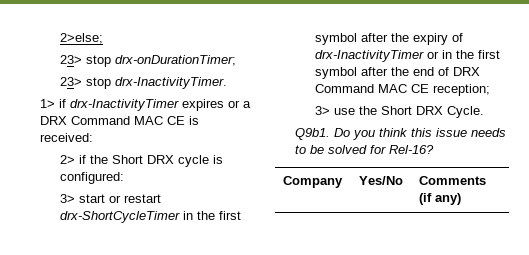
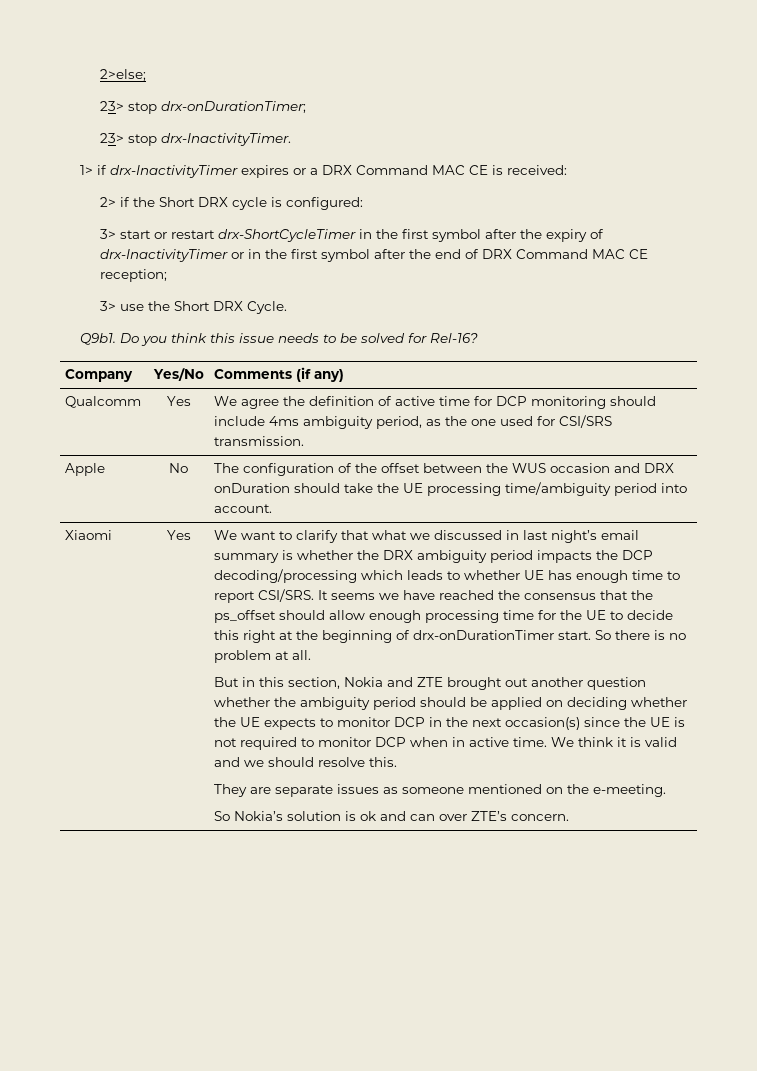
+ Qualcomm | Yes | We agree the definition of active time for DCP monitoring should include 4ms ambiguity period, as the one used for CSI/SRS transmission.
+ Apple | No | The configuration of the offset between the WUS occasion and DRX onDuration should take the UE processing time/ambiguity period into account.
+ Xiaomi | Yes | We want to clarify that what we discussed in last night’s email summary is whether the DRX ambiguity period impacts the DCP decoding/processing which leads to whether UE has enough time to report CSI/SRS. It seems we have reached the consensus that the ps_offset should allow enough processing time for the UE to decide this right at the beginning of drx-onDurationTimer start. So there is no problem at all.
+ But in this section, Nokia and ZTE brought out another question whether the ambiguity period should be applied on deciding whether the UE expects to monitor DCP in the next occasion(s) since the UE is not required to monitor DCP when in active time. We think it is valid and we should resolve this.
+ They are separate issues as someone mentioned on the e-meeting.
+ So Nokia’s solution is ok and can over ZTE’s concern.

